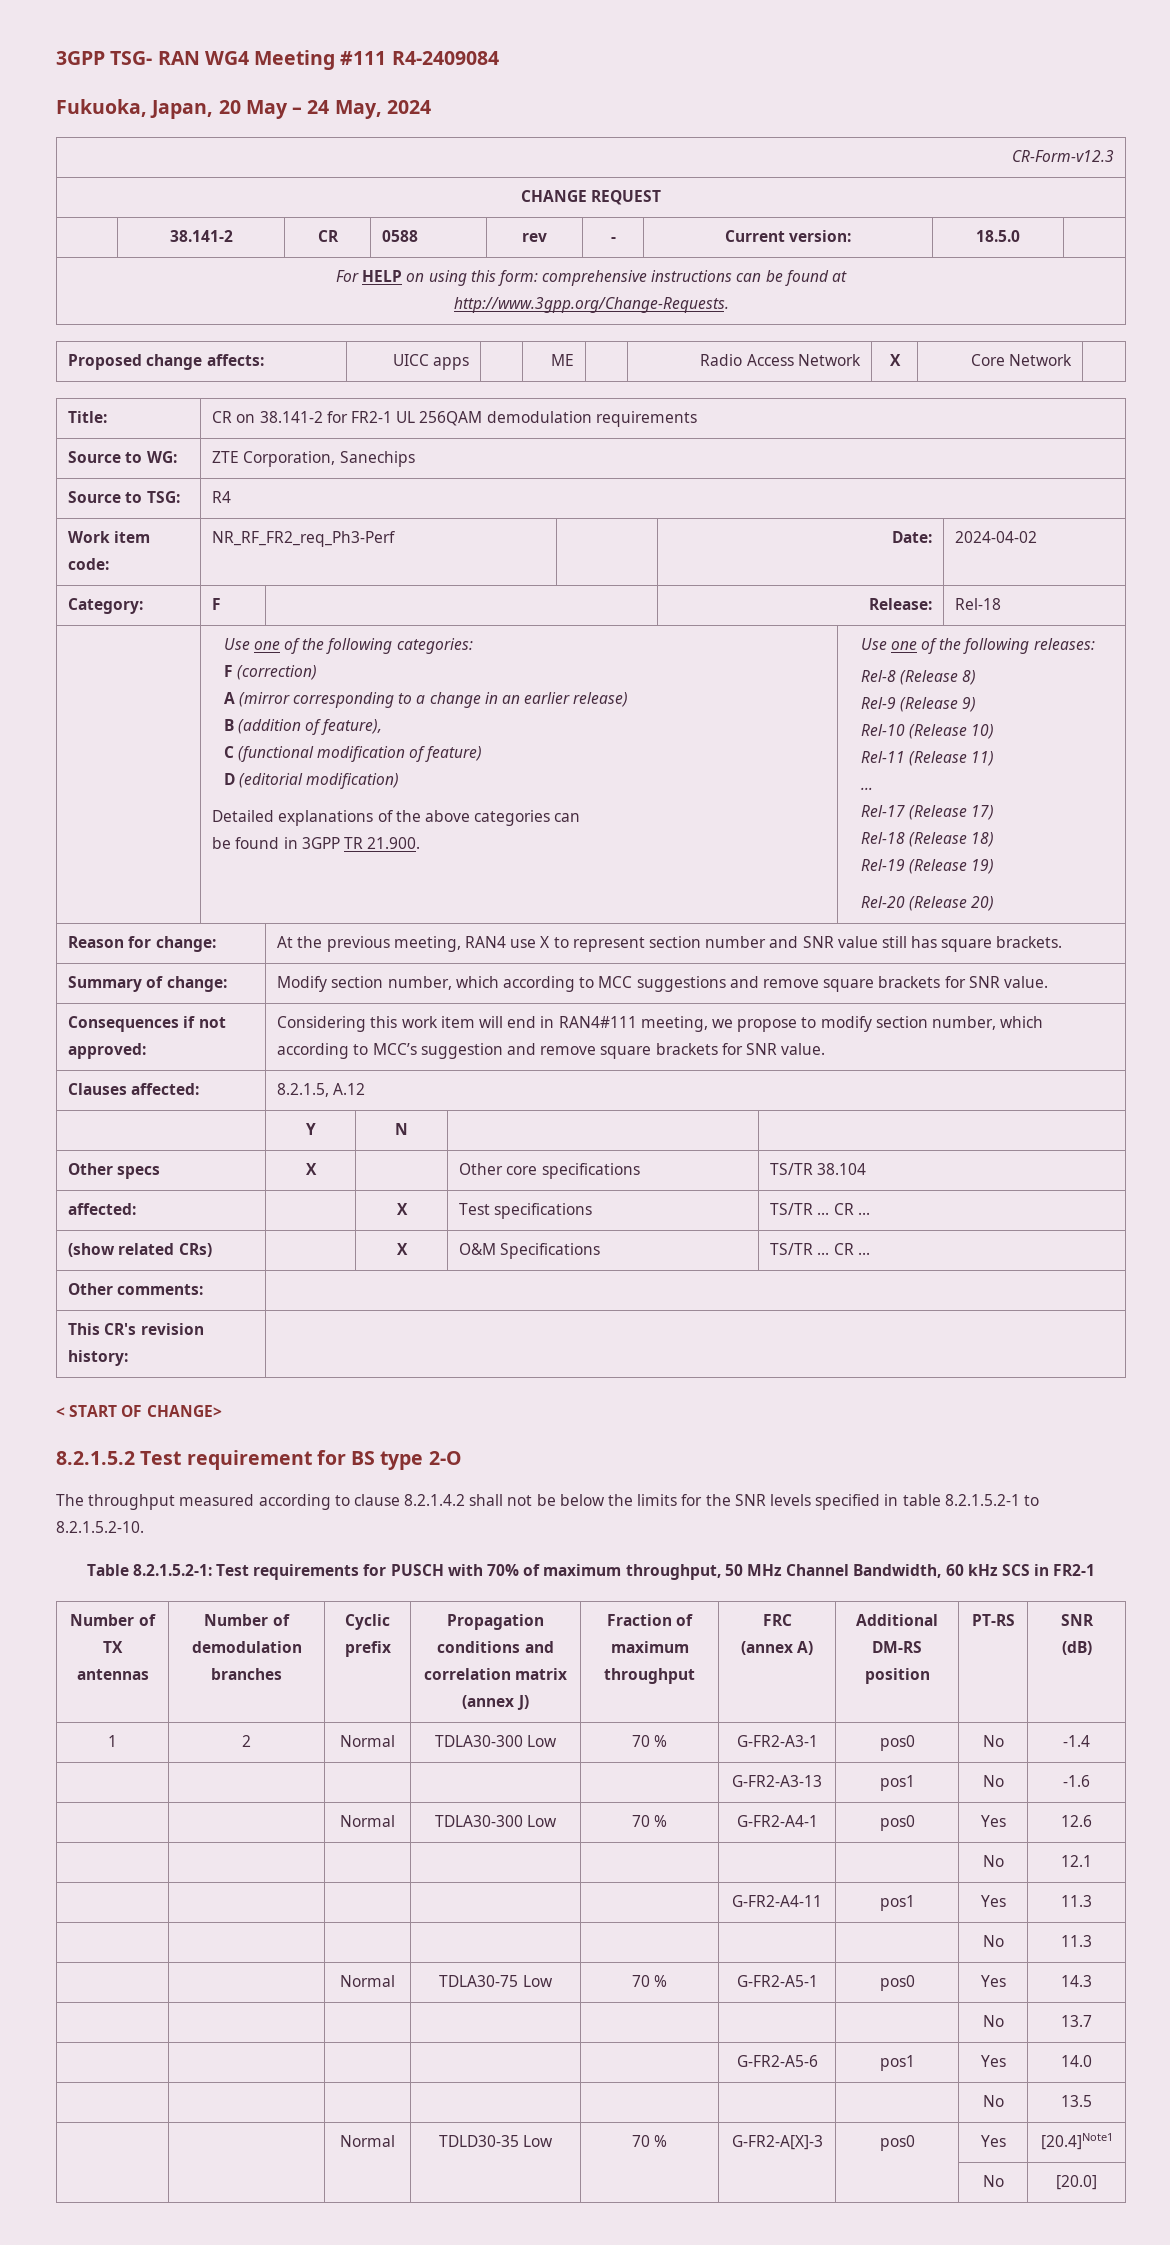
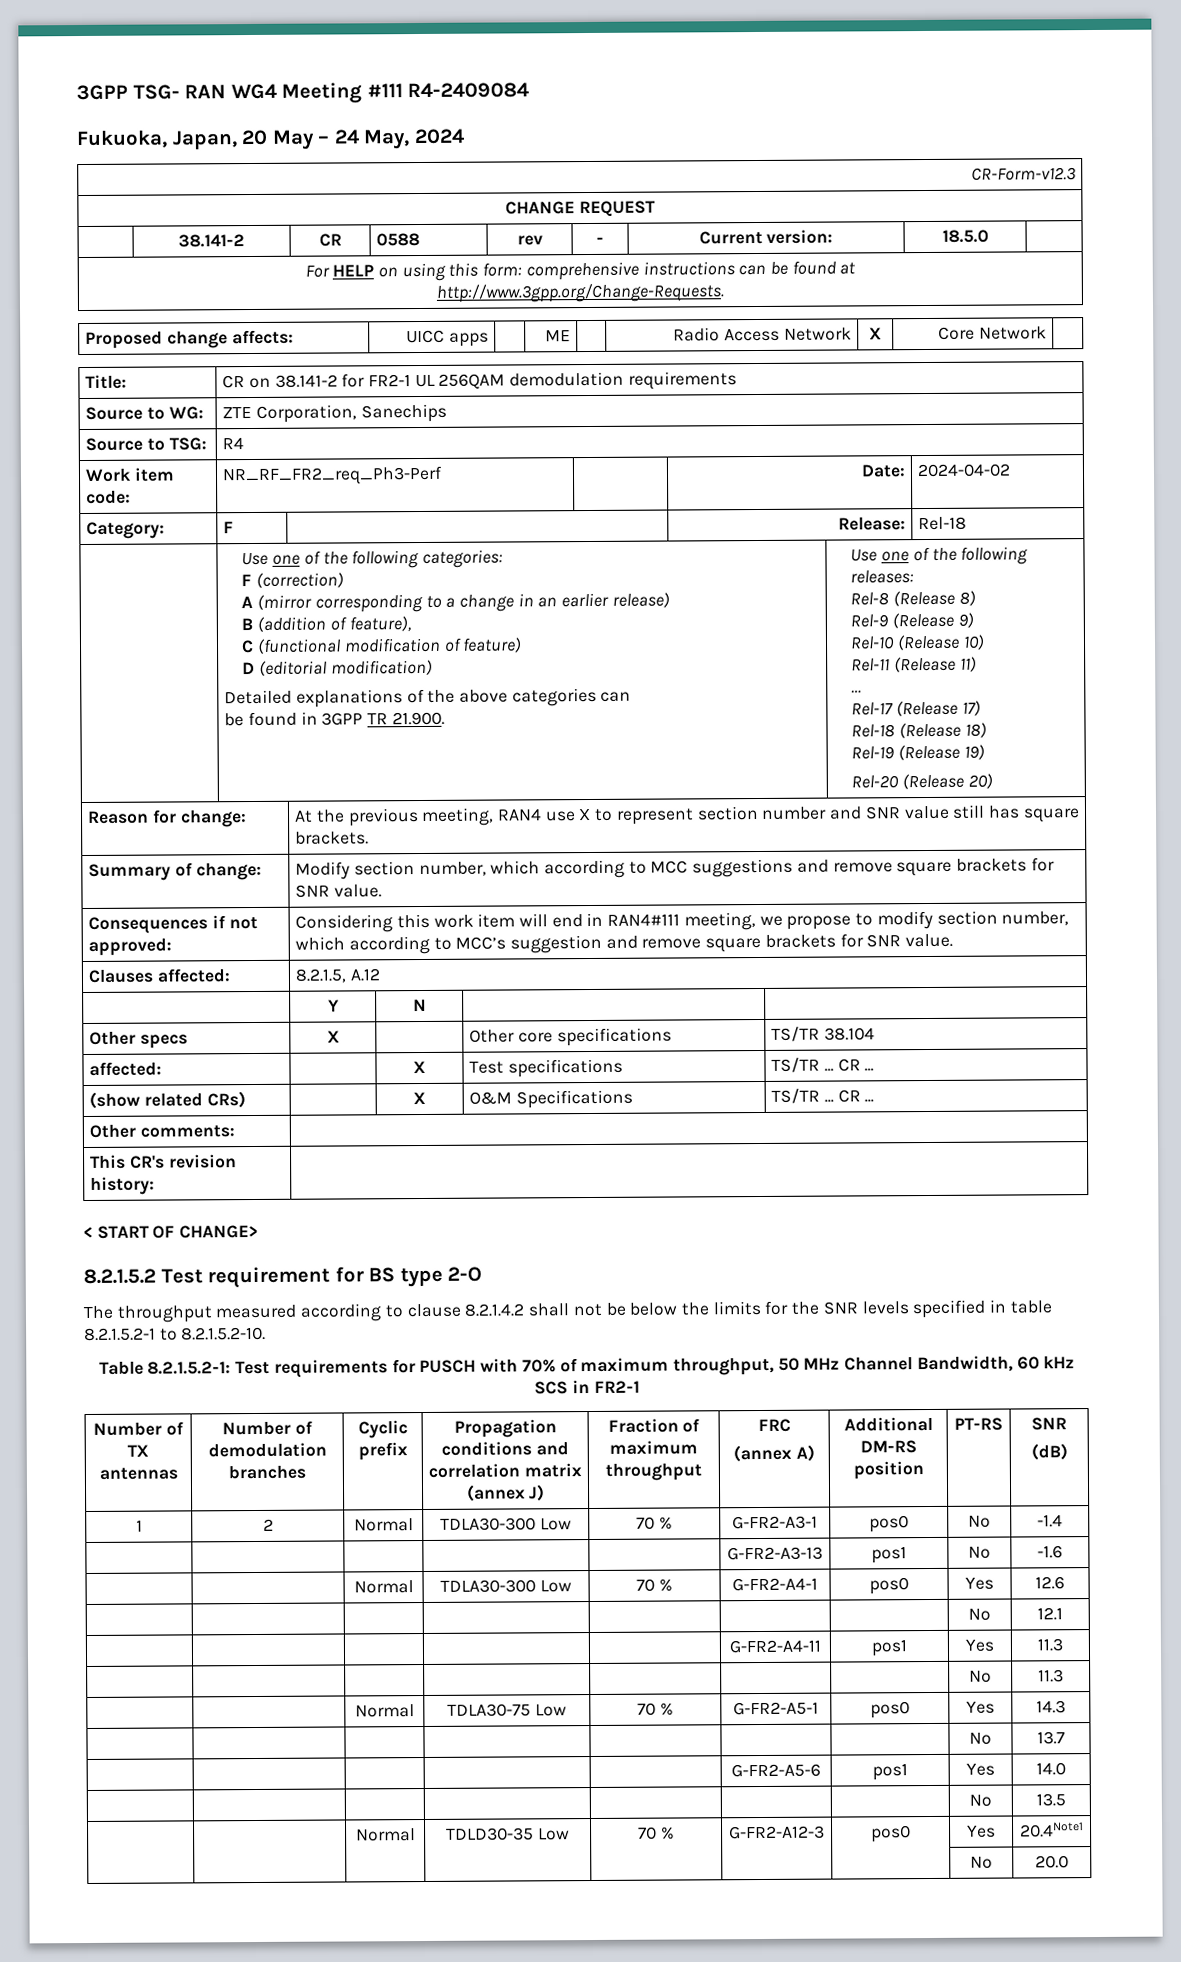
- | | Normal | TDLD30-35 Low | 70 % | G-FR2-A[X]-3 | pos0 | Yes | [20.4]Note1
- | | | | | | | No | [20.0]
+ | | Normal | TDLD30-35 Low | 70 % | G-FR2-A12-3 | pos0 | Yes | 20.4Note1
+ | | | | | | | No | 20.0

